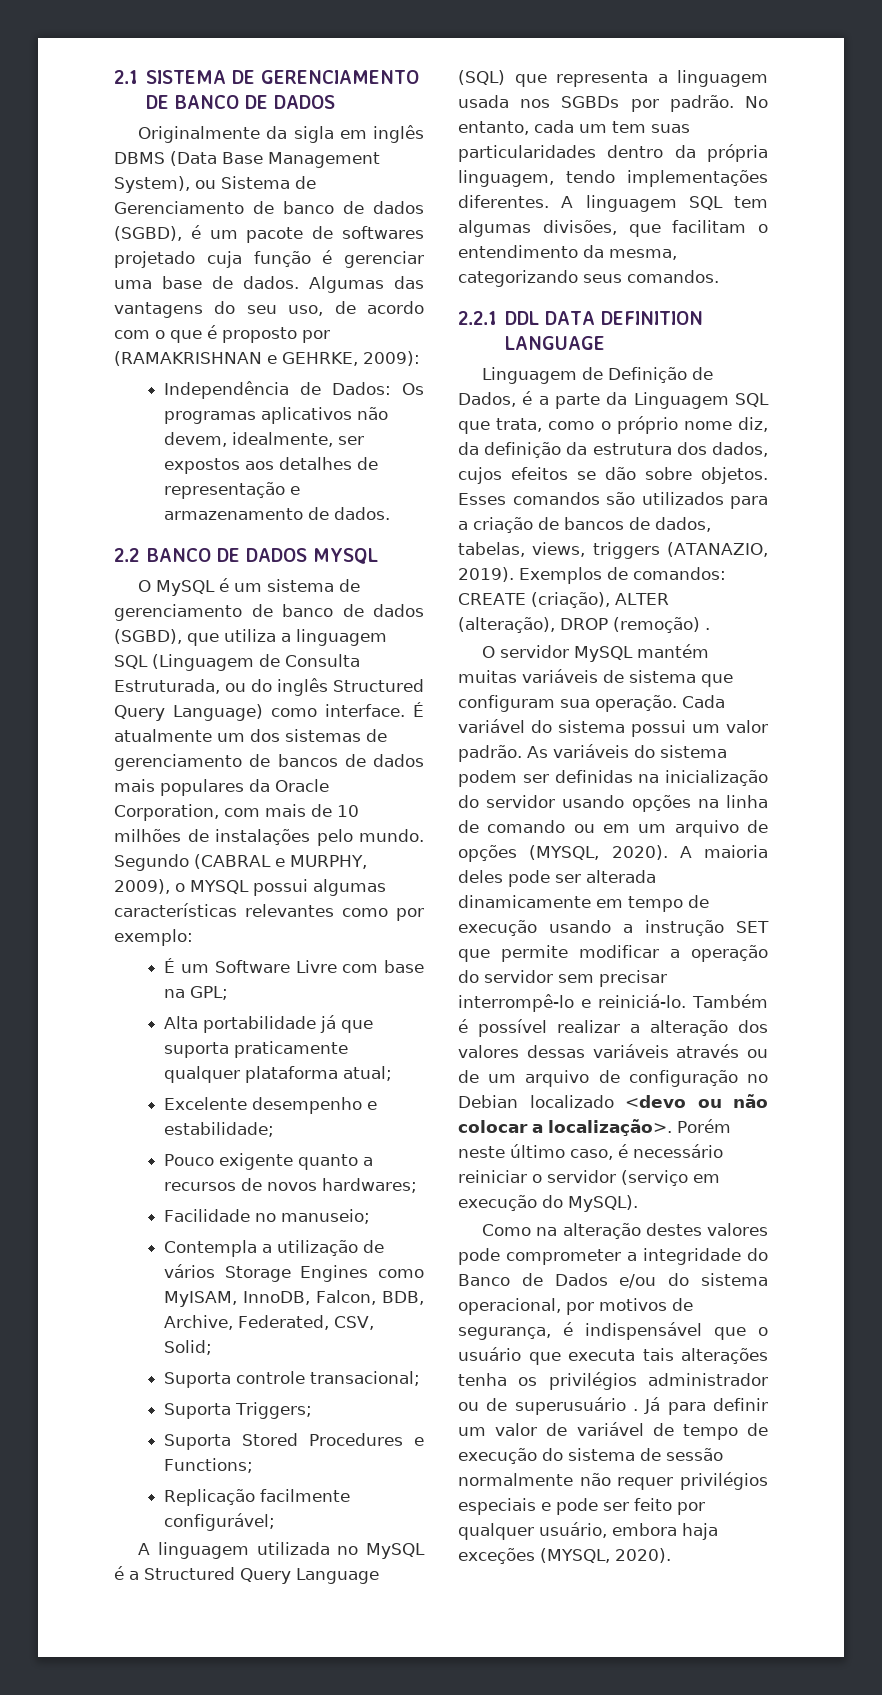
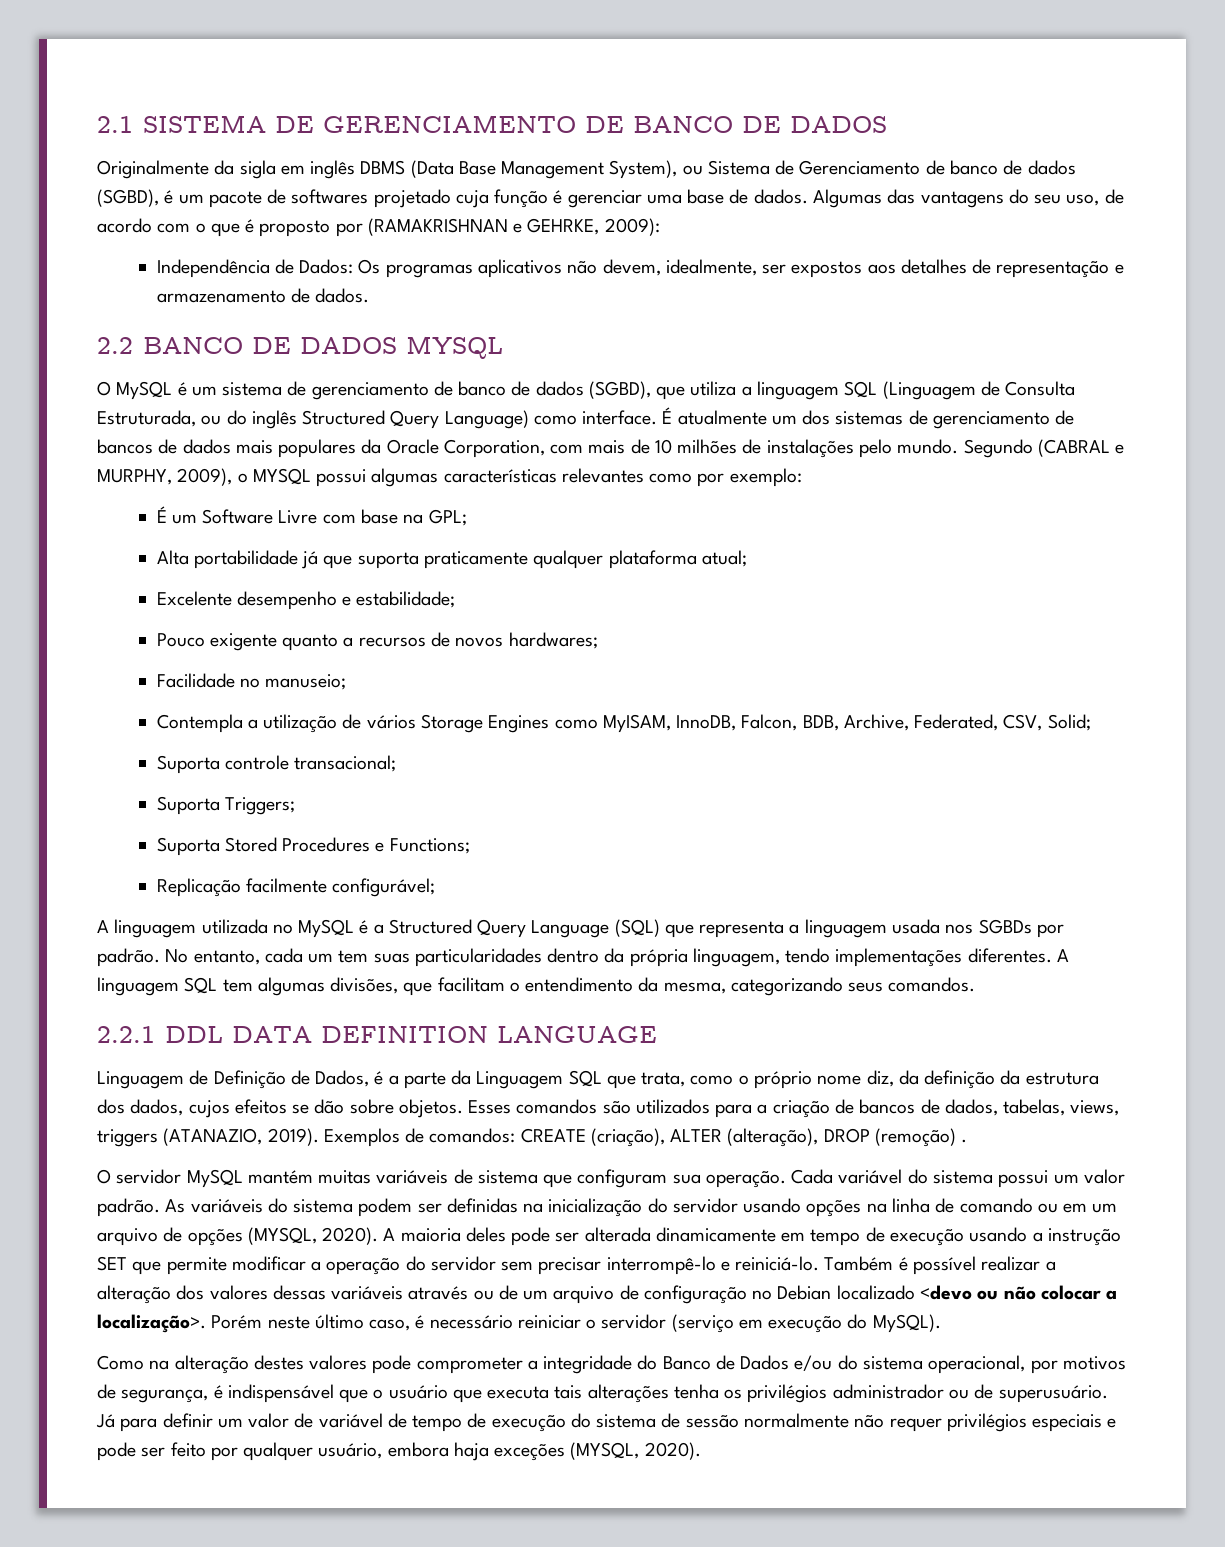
- Como na alteração destes valores pode comprometer a integridade do Banco de Dados e/ou do sistema operacional, por motivos de segurança, é indispensável que o usuário que executa tais alterações tenha os privilégios administrador ou de superusuário .
+ Como na alteração destes valores pode comprometer a integridade do Banco de Dados e/ou do sistema operacional, por motivos de segurança, é indispensável que o usuário que executa tais alterações tenha os privilégios administrador ou de superusuário.

